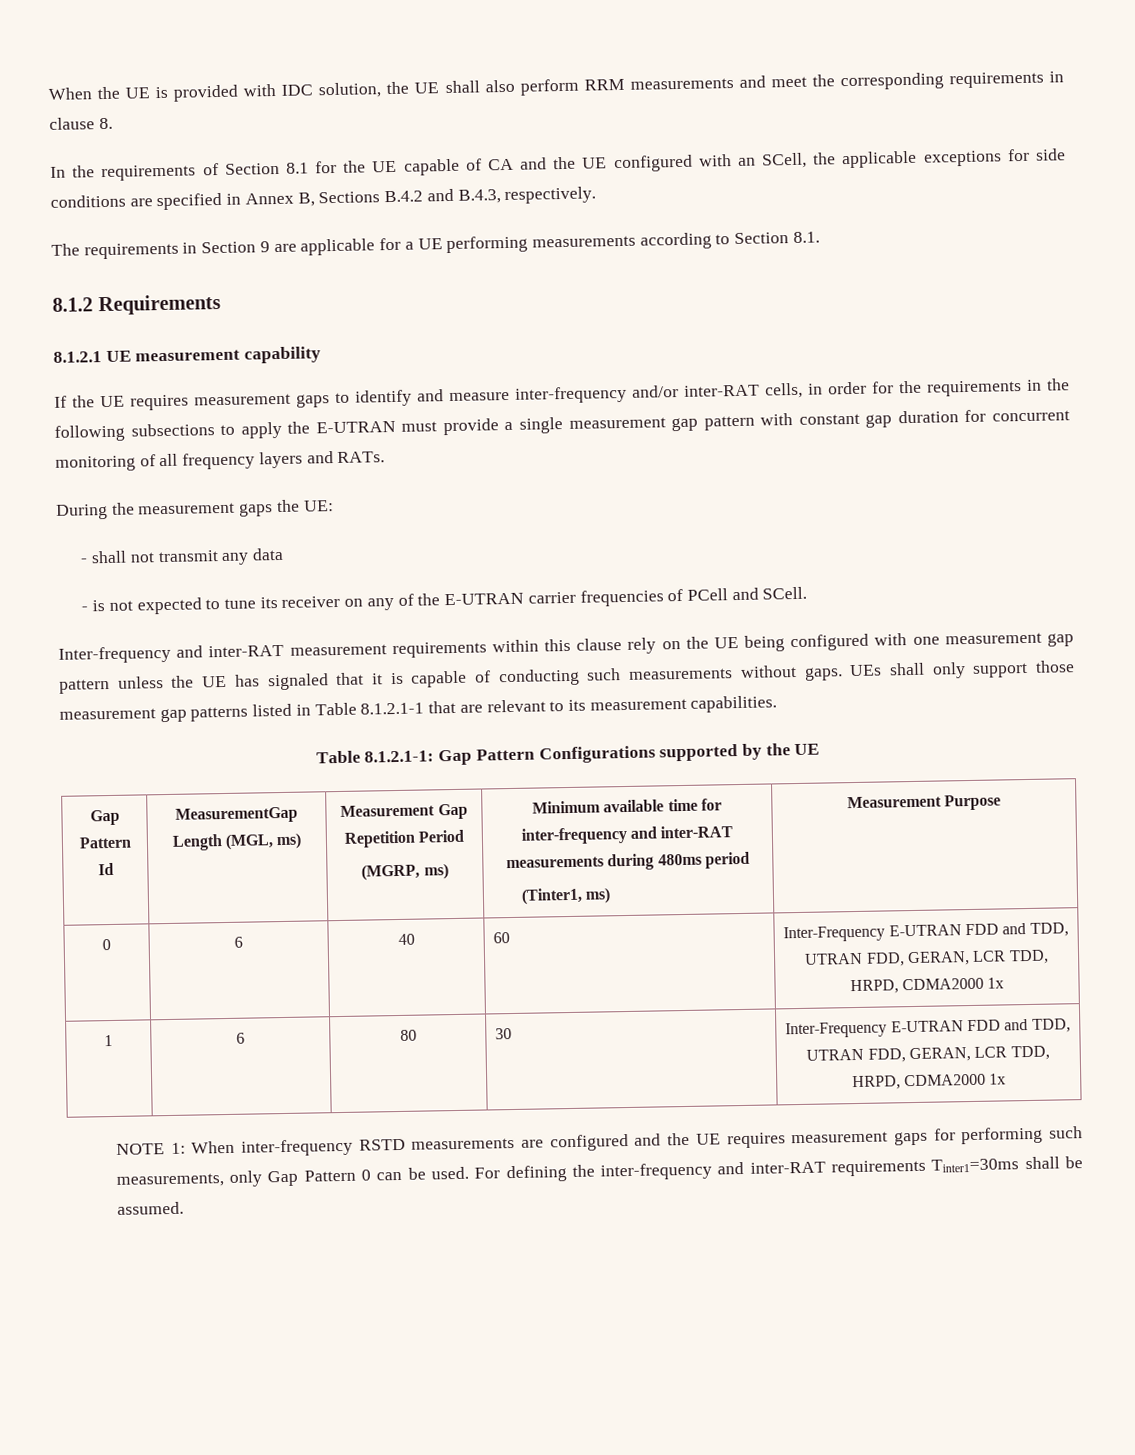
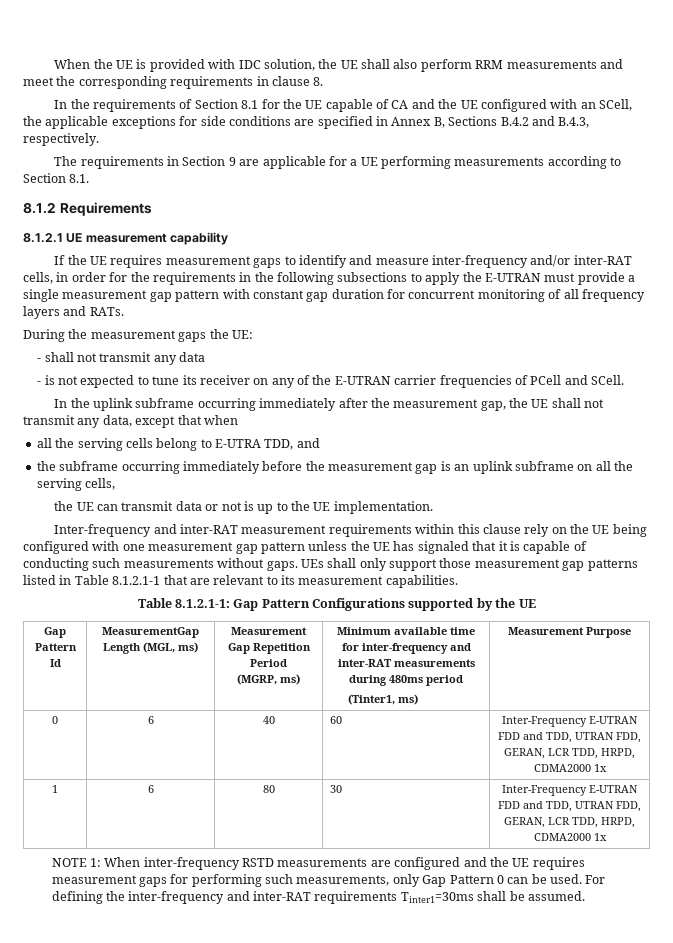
+ In the uplink subframe occurring immediately after the measurement gap, the UE shall not transmit any data, except that when
+ all the serving cells belong to E-UTRA TDD, and
+ the subframe occurring immediately before the measurement gap is an uplink subframe on all the serving cells,
+ the UE can transmit data or not is up to the UE implementation.

